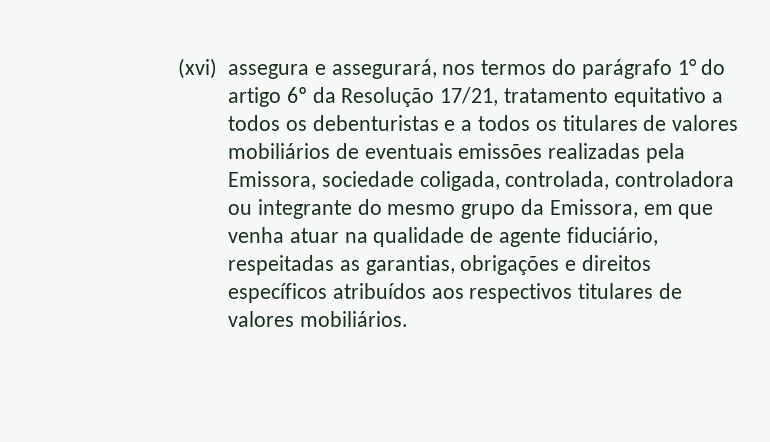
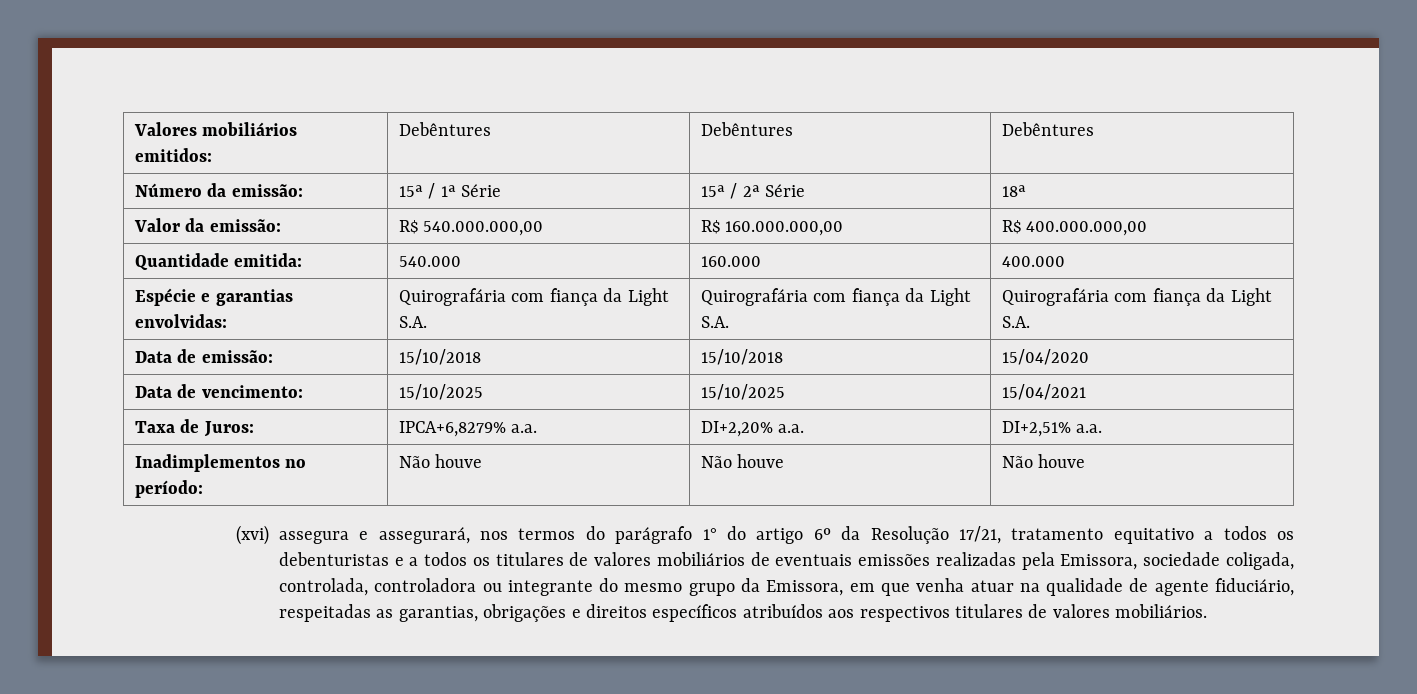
+ Valores mobiliários emitidos: | Debêntures | Debêntures | Debêntures
+ Número da emissão: | 15ª / 1ª Série | 15ª / 2ª Série | 18ª
+ Valor da emissão: | R$ 540.000.000,00 | R$ 160.000.000,00 | R$ 400.000.000,00
+ Quantidade emitida: | 540.000 | 160.000 | 400.000
+ Espécie e garantias envolvidas: | Quirografária com fiança da Light S.A. | Quirografária com fiança da Light S.A. | Quirografária com fiança da Light S.A.
+ Data de emissão: | 15/10/2018 | 15/10/2018 | 15/04/2020
+ Data de vencimento: | 15/10/2025 | 15/10/2025 | 15/04/2021
+ Taxa de Juros: | IPCA+6,8279% a.a. | DI+2,20% a.a. | DI+2,51% a.a.
+ Inadimplementos no período: | Não houve | Não houve | Não houve

